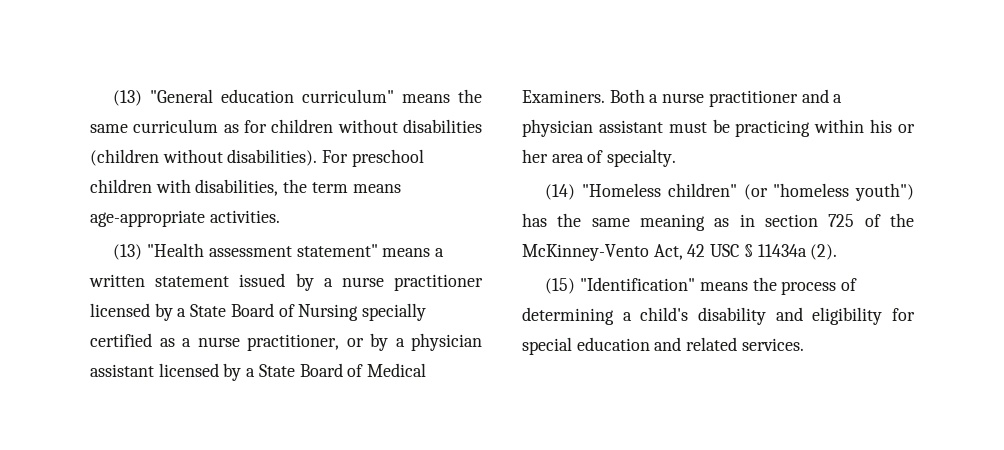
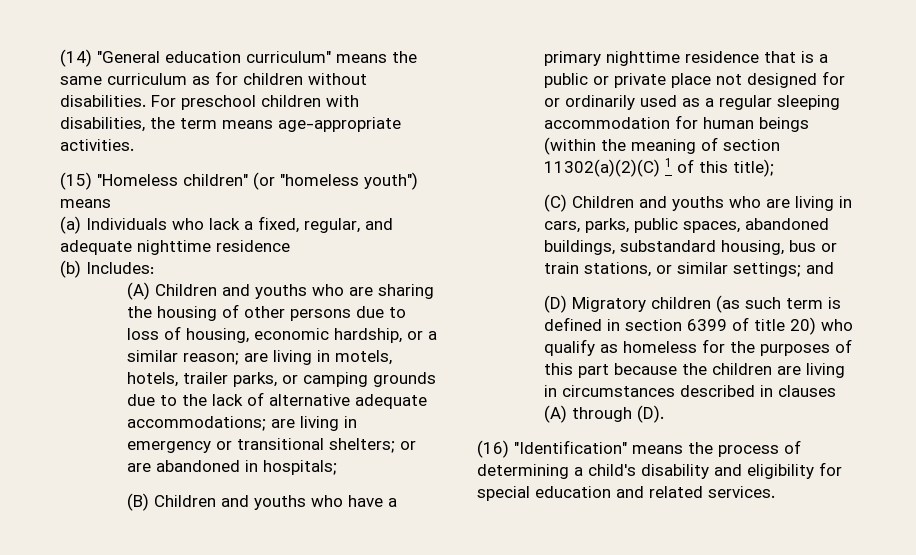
- (13) "General education curriculum" means the same curriculum as for children without disabilities (children without disabilities).
+ (14) "General education curriculum" means the same curriculum as for children without disabilities.
- (13) "Health assessment statement" means a written statement issued by a nurse practitioner licensed by a State Board of Nursing specially certified as a nurse practitioner, or by a physician assistant licensed by a State Board of Medical Examiners. Both a nurse practitioner and a physician assistant must be practicing within his or her area of specialty.
- (14) "Homeless children" (or "homeless youth") has the same meaning as in section 725 of the McKinney-Vento Act, 42 USC § 11434a (2).
- (15) "Identification" means the process of determining a child's disability and eligibility for special education and related services.
+ (15) "Homeless children" (or "homeless youth") means
+ (a) Individuals who lack a fixed, regular, and adequate nighttime residence
+ (b) Includes:
+ (A) Children and youths who are sharing the housing of other persons due to loss of housing, economic hardship, or a similar reason; are living in motels, hotels, trailer parks, or camping grounds due to the lack of alternative adequate accommodations; are living in emergency or transitional shelters; or are abandoned in hospitals;
+ (B) Children and youths who have a primary nighttime residence that is a public or private place not designed for or ordinarily used as a regular sleeping accommodation for human beings (within the meaning of section 11302(a)(2)(C) 1 of this title);
+ (C) Children and youths who are living in cars, parks, public spaces, abandoned buildings, substandard housing, bus or train stations, or similar settings; and
+ (D) Migratory children (as such term is defined in section 6399 of title 20) who qualify as homeless for the purposes of this part because the children are living in circumstances described in clauses (A) through (D).
+ (16) "Identification" means the process of determining a child's disability and eligibility for special education and related services.

